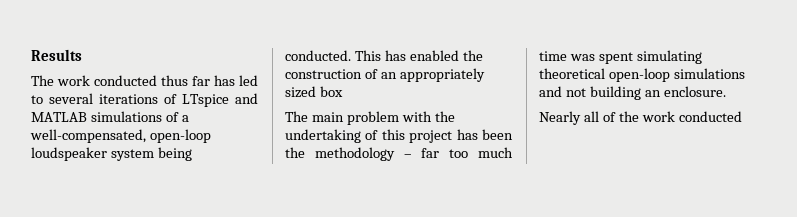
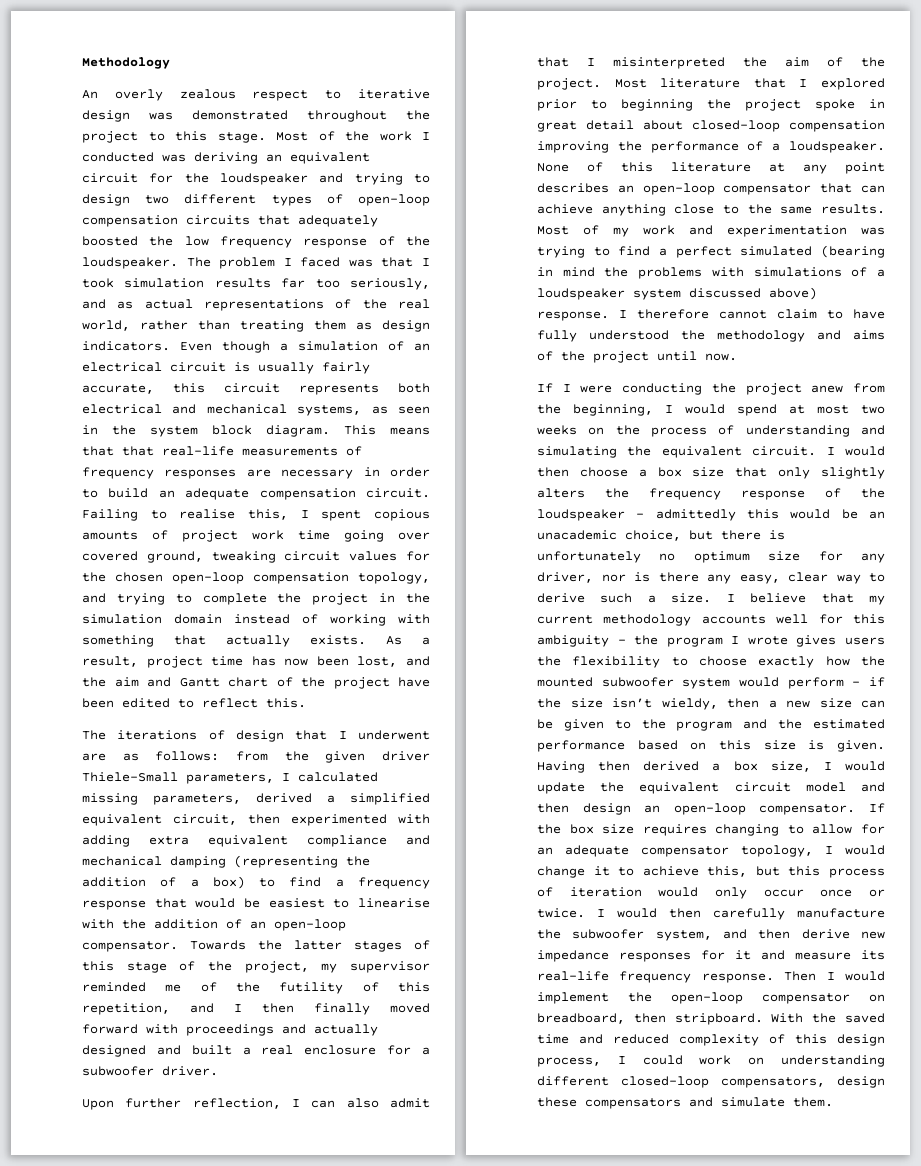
- Results
- The work conducted thus far has led to several iterations of LTspice and MATLAB simulations of a well-compensated, open-loop loudspeaker system being conducted. This has enabled the construction of an appropriately sized box
- The main problem with the undertaking of this project has been the methodology – far too much time was spent simulating theoretical open-loop simulations and not building an enclosure.
- Nearly all of the work conducted
+ Methodology
+ An overly zealous respect to iterative design was demonstrated throughout the project to this stage. Most of the work I conducted was deriving an equivalent circuit for the loudspeaker and trying to design two different types of open-loop compensation circuits that adequately boosted the low frequency response of the loudspeaker. The problem I faced was that I took simulation results far too seriously, and as actual representations of the real world, rather than treating them as design indicators. Even though a simulation of an electrical circuit is usually fairly accurate, this circuit represents both electrical and mechanical systems, as seen in the system block diagram. This means that that real-life measurements of frequency responses are necessary in order to build an adequate compensation circuit. Failing to realise this, I spent copious amounts of project work time going over covered ground, tweaking circuit values for the chosen open-loop compensation topology, and trying to complete the project in the simulation domain instead of working with something that actually exists. As a result, project time has now been lost, and the aim and Gantt chart of the project have been edited to reflect this.
+ The iterations of design that I underwent are as follows: from the given driver Thiele-Small parameters, I calculated missing parameters, derived a simplified equivalent circuit, then experimented with adding extra equivalent compliance and mechanical damping (representing the addition of a box) to find a frequency response that would be easiest to linearise with the addition of an open-loop compensator. Towards the latter stages of this stage of the project, my supervisor reminded me of the futility of this repetition, and I then finally moved forward with proceedings and actually designed and built a real enclosure for a subwoofer driver.
+ Upon further reflection, I can also admit that I misinterpreted the aim of the project. Most literature that I explored prior to beginning the project spoke in great detail about closed-loop compensation improving the performance of a loudspeaker. None of this literature at any point describes an open-loop compensator that can achieve anything close to the same results. Most of my work and experimentation was trying to find a perfect simulated (bearing in mind the problems with simulations of a loudspeaker system discussed above) response. I therefore cannot claim to have fully understood the methodology and aims of the project until now.
+ If I were conducting the project anew from the beginning, I would spend at most two weeks on the process of understanding and simulating the equivalent circuit. I would then choose a box size that only slightly alters the frequency response of the loudspeaker – admittedly this would be an unacademic choice, but there is unfortunately no optimum size for any driver, nor is there any easy, clear way to derive such a size. I believe that my current methodology accounts well for this ambiguity – the program I wrote gives users the flexibility to choose exactly how the mounted subwoofer system would perform – if the size isn’t wieldy, then a new size can be given to the program and the estimated performance based on this size is given. Having then derived a box size, I would update the equivalent circuit model and then design an open-loop compensator. If the box size requires changing to allow for an adequate compensator topology, I would change it to achieve this, but this process of iteration would only occur once or twice. I would then carefully manufacture the subwoofer system, and then derive new impedance responses for it and measure its real-life frequency response. Then I would implement the open-loop compensator on breadboard, then stripboard. With the saved time and reduced complexity of this design process, I could work on understanding different closed-loop compensators, design these compensators and simulate them.

